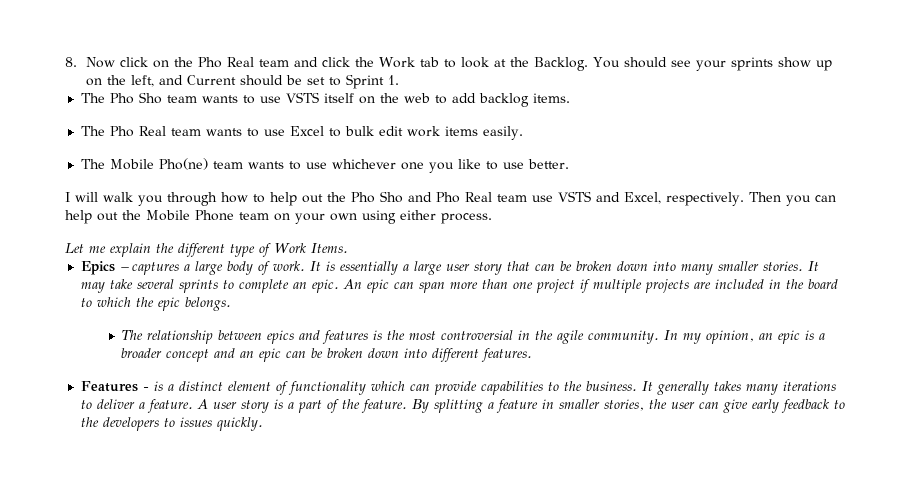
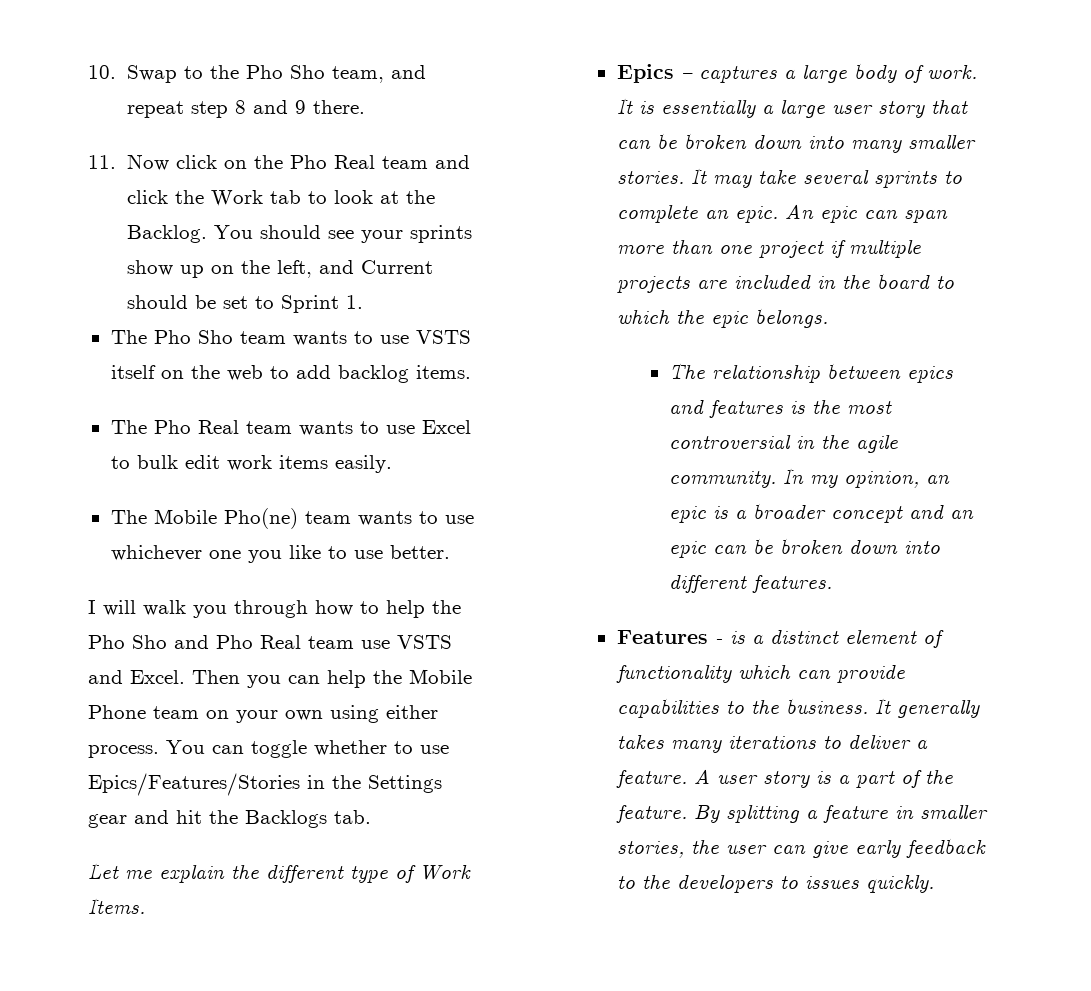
- 8. Now click on the Pho Real team and click the Work tab to look at the Backlog.
+ 10. Swap to the Pho Sho team, and repeat step 8 and 9 there.
+ 11. Now click on the Pho Real team and click the Work tab to look at the Backlog.
- I will walk you through how to help out the Pho Sho and Pho Real team use VSTS and Excel, respectively.
+ I will walk you through how to help the Pho Sho and Pho Real team use VSTS and Excel.
- Then you can help out the Mobile Phone team on your own using either process.
+ Then you can help the Mobile Phone team on your own using either process. You can toggle whether to use Epics/Features/Stories in the Settings gear and hit the Backlogs tab.

